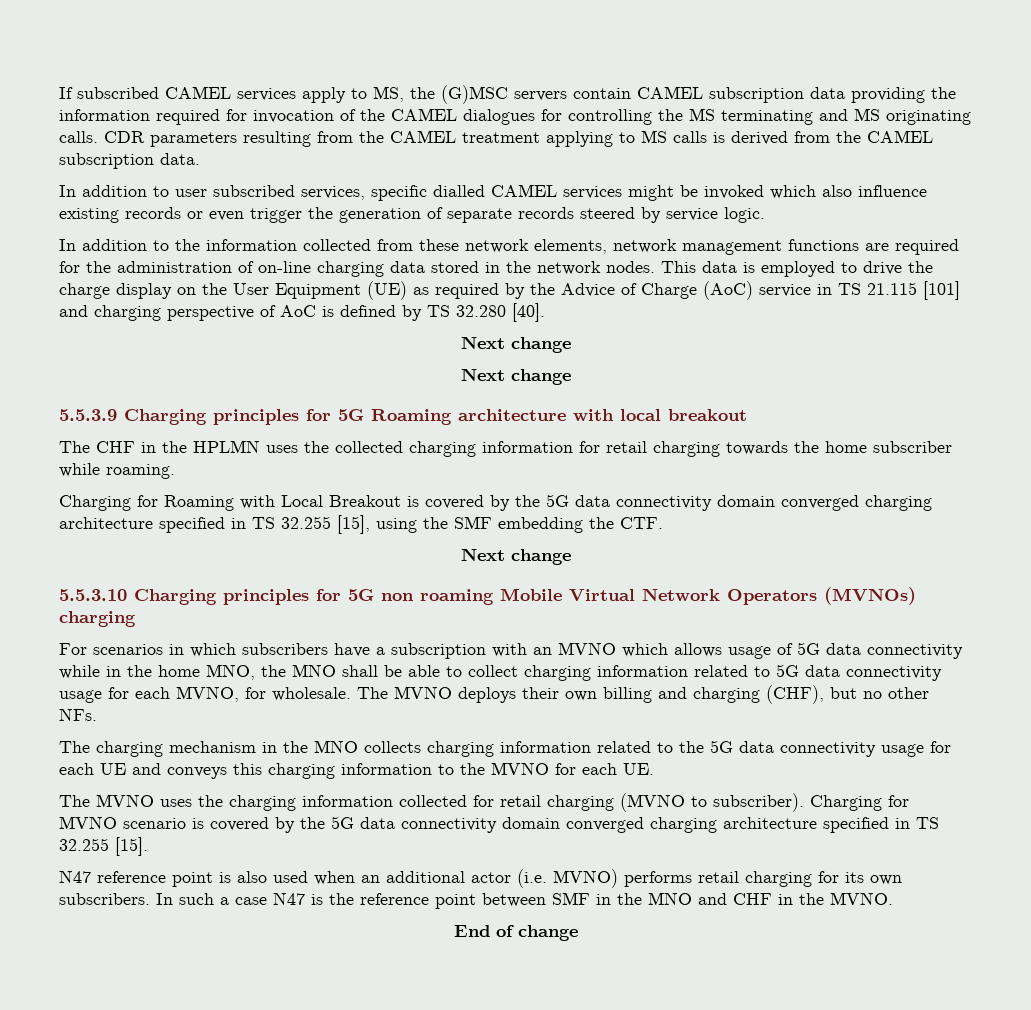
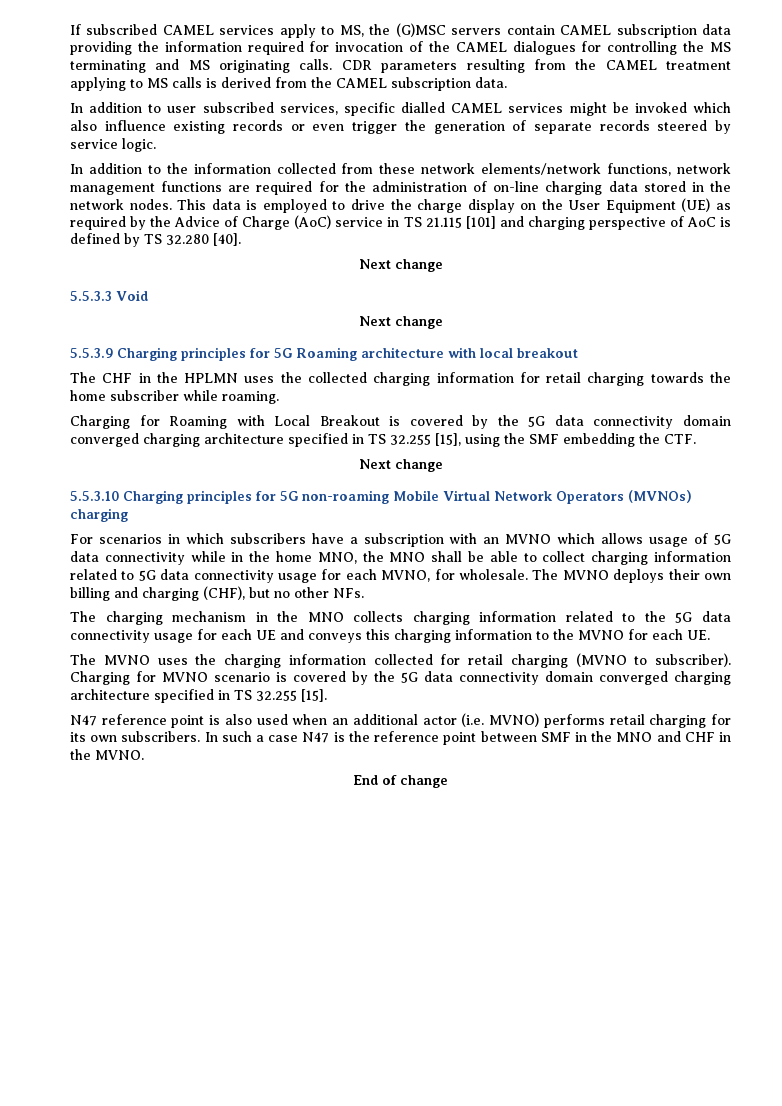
- In addition to the information collected from these network elements, network management functions are required for the administration of on-line charging data stored in the network nodes.
+ In addition to the information collected from these network elements/network functions, network management functions are required for the administration of on-line charging data stored in the network nodes.
+ 5.5.3.3 Void
- 5.5.3.10 Charging principles for 5G non roaming Mobile Virtual Network Operators (MVNOs) charging
+ 5.5.3.10 Charging principles for 5G non-roaming Mobile Virtual Network Operators (MVNOs) charging

